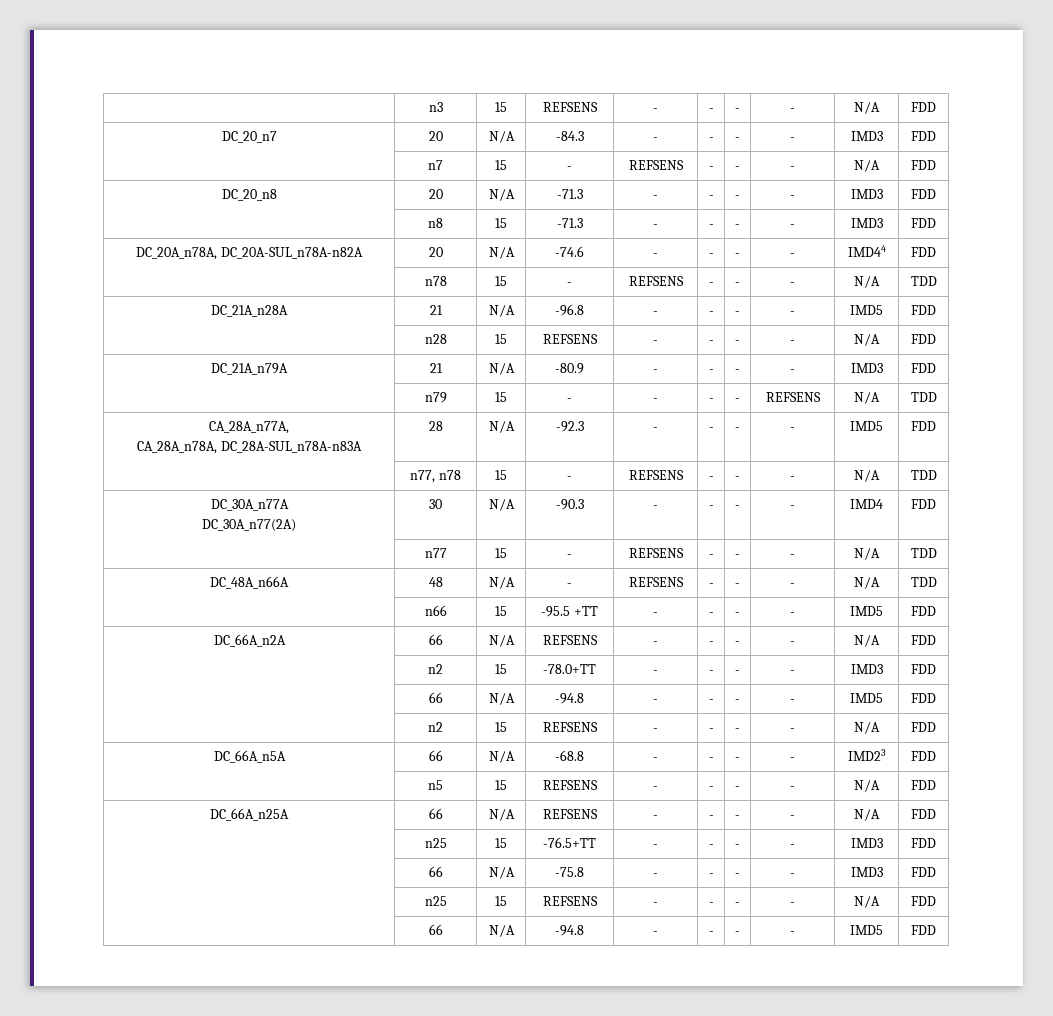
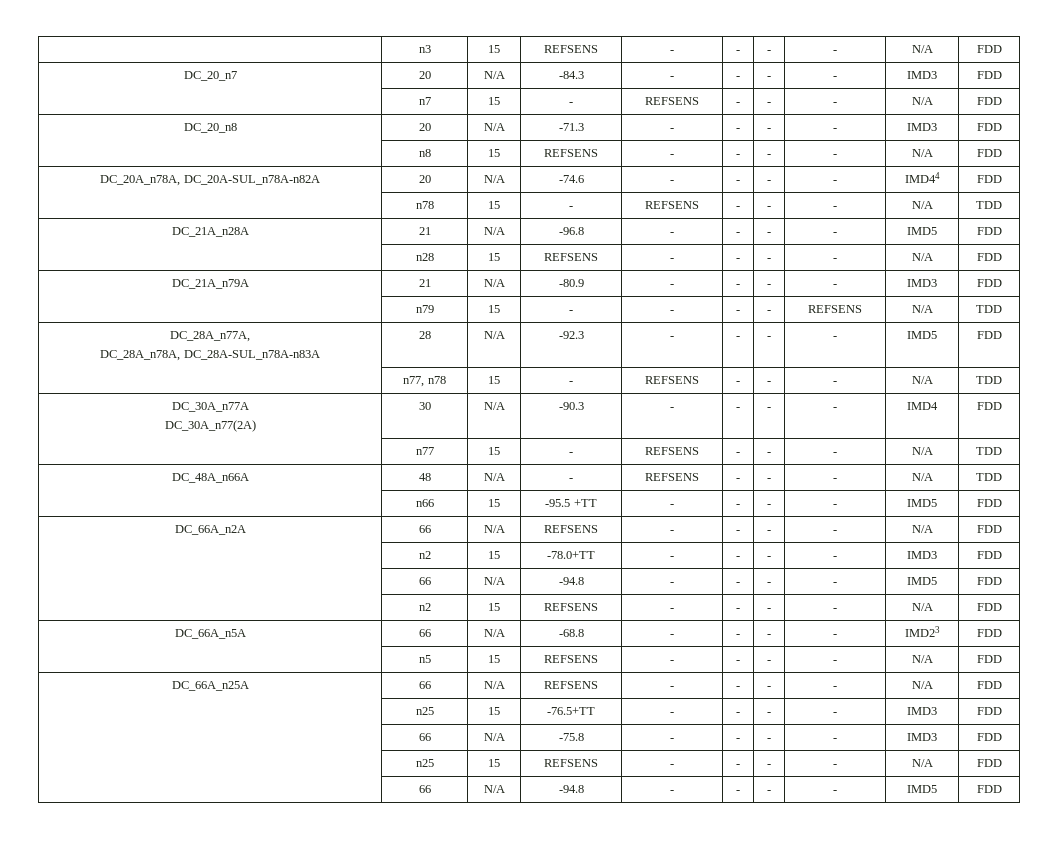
- | n8 | 15 | -71.3 | - | - | - | - | IMD3 | FDD
+ | n8 | 15 | REFSENS | - | - | - | - | N/A | FDD
- CA_28A_n77A,
- CA_28A_n78A, DC_28A-SUL_n78A-n83A | 28 | N/A | -92.3 | - | - | - | - | IMD5 | FDD
+ DC_28A_n77A,
+ DC_28A_n78A, DC_28A-SUL_n78A-n83A | 28 | N/A | -92.3 | - | - | - | - | IMD5 | FDD

